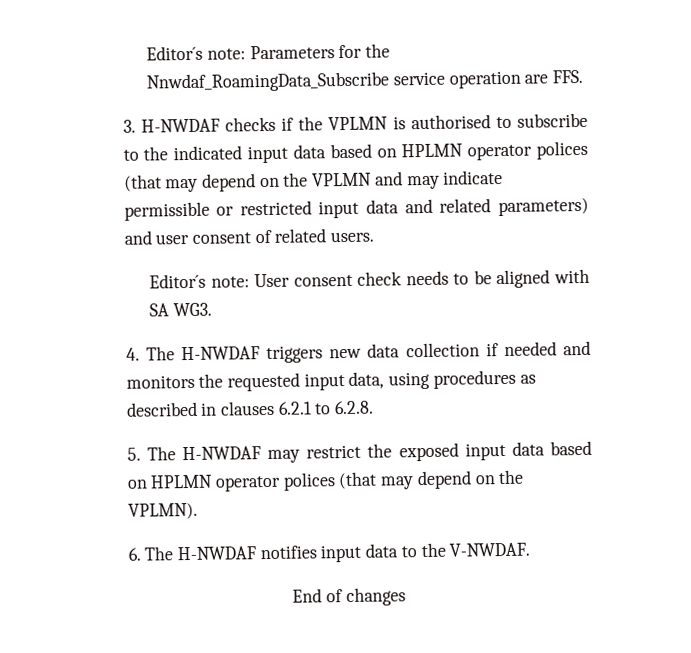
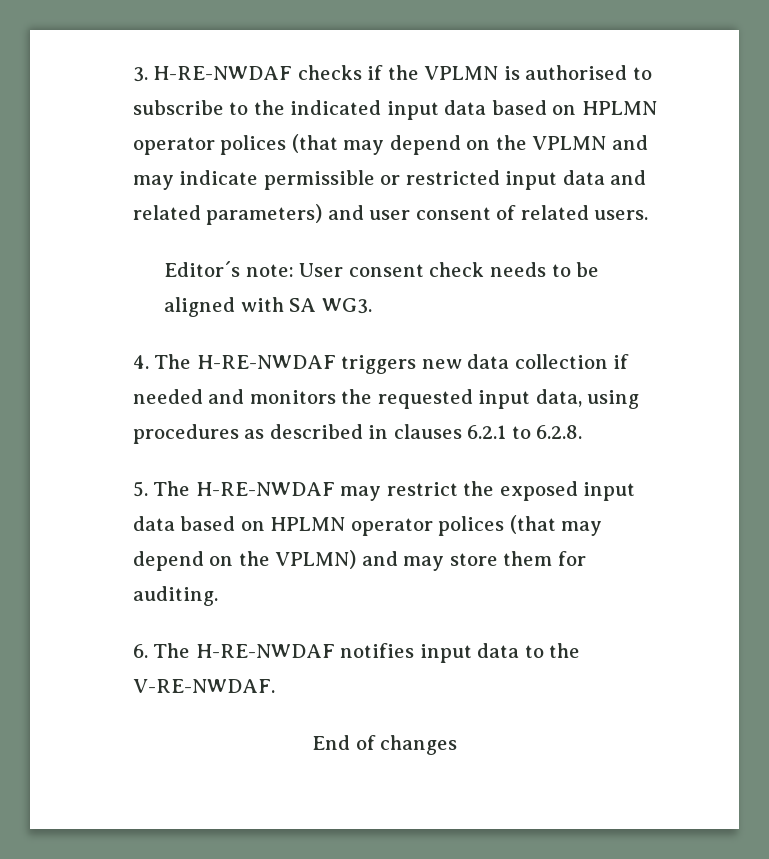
- Editor´s note: Parameters for the Nnwdaf_RoamingData_Subscribe service operation are FFS.
- 3. H-NWDAF checks if the VPLMN is authorised to subscribe to the indicated input data based on HPLMN operator polices (that may depend on the VPLMN and may indicate permissible or restricted input data and related parameters) and user consent of related users.
+ 3. H-RE-NWDAF checks if the VPLMN is authorised to subscribe to the indicated input data based on HPLMN operator polices (that may depend on the VPLMN and may indicate permissible or restricted input data and related parameters) and user consent of related users.
- 4. The H-NWDAF triggers new data collection if needed and monitors the requested input data, using procedures as described in clauses 6.2.1 to 6.2.8.
+ 4. The H-RE-NWDAF triggers new data collection if needed and monitors the requested input data, using procedures as described in clauses 6.2.1 to 6.2.8.
- 5. The H-NWDAF may restrict the exposed input data based on HPLMN operator polices (that may depend on the VPLMN).
+ 5. The H-RE-NWDAF may restrict the exposed input data based on HPLMN operator polices (that may depend on the VPLMN) and may store them for auditing.
- 6. The H-NWDAF notifies input data to the V-NWDAF.
+ 6. The H-RE-NWDAF notifies input data to the V-RE-NWDAF.

